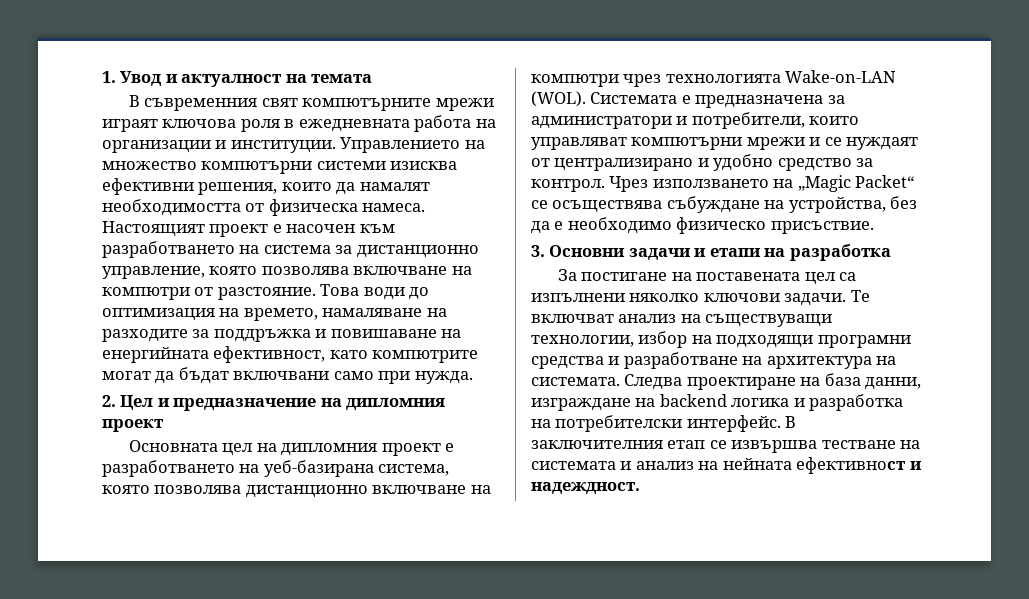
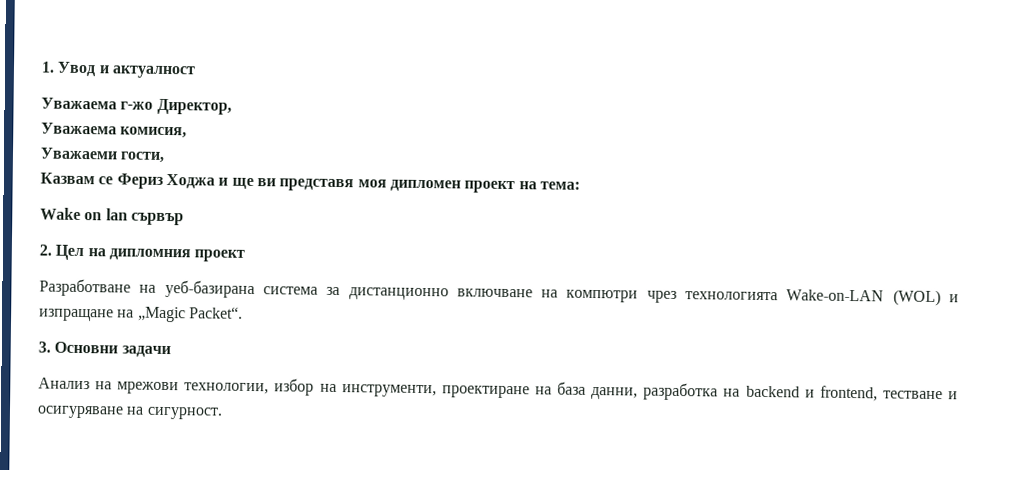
- 1. Увод и актуалност на темата
- В съвременния свят компютърните мрежи играят ключова роля в ежедневната работа на организации и институции. Управлението на множество компютърни системи изисква ефективни решения, които да намалят необходимостта от физическа намеса. Настоящият проект е насочен към разработването на система за дистанционно управление, която позволява включване на компютри от разстояние. Това води до оптимизация на времето, намаляване на разходите за поддръжка и повишаване на енергийната ефективност, като компютрите могат да бъдат включвани само при нужда.
+ 1. Увод и актуалност
+ Уважаема г-жо Директор,
+ Уважаема комисия,
+ Уважаеми гости,
+ Казвам се Фериз Ходжа и ще ви представя моя дипломен проект на тема:
+ Wake on lan сървър
- 2. Цел и предназначение на дипломния проект
+ 2. Цел на дипломния проект
- Основната цел на дипломния проект е разработването на уеб-базирана система, която позволява дистанционно включване на компютри чрез технологията Wake-on-LAN (WOL). Системата е предназначена за администратори и потребители, които управляват компютърни мрежи и се нуждаят от централизирано и удобно средство за контрол. Чрез използването на „Magic Packet“ се осъществява събуждане на устройства, без да е необходимо физическо присъствие.
- 3. Основни задачи и етапи на разработка
- За постигане на поставената цел са изпълнени няколко ключови задачи. Те включват анализ на съществуващи технологии, избор на подходящи програмни средства и разработване на архитектура на системата. Следва проектиране на база данни, изграждане на backend логика и разработка на потребителски интерфейс. В заключителния етап се извършва тестване на системата и анализ на нейната ефективност и надеждност.
+ Разработване на уеб-базирана система за дистанционно включване на компютри чрез технологията Wake-on-LAN (WOL) и изпращане на „Magic Packet“.
+ 3. Основни задачи
+ Анализ на мрежови технологии, избор на инструменти, проектиране на база данни, разработка на backend и frontend, тестване и осигуряване на сигурност.

